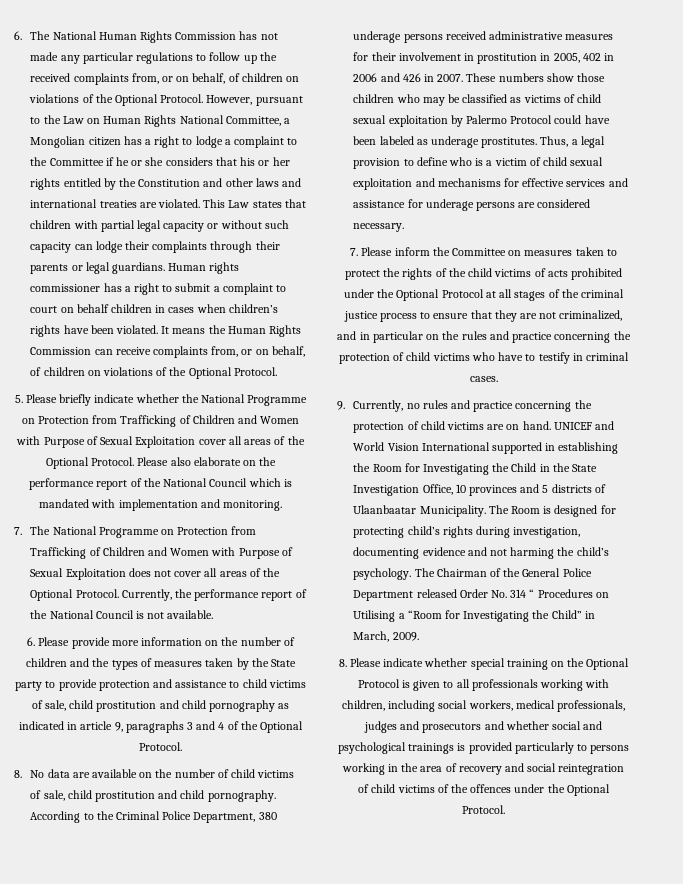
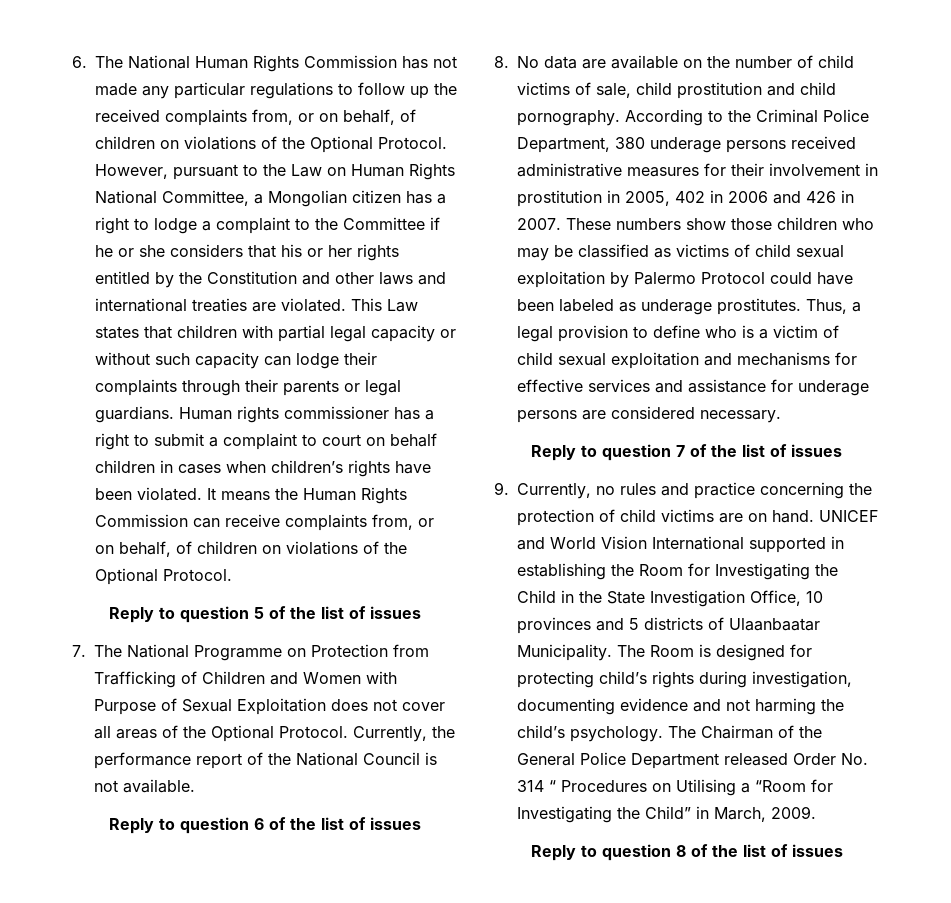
- 5. Please briefly indicate whether the National Programme on Protection from Trafficking of Children and Women with Purpose of Sexual Exploitation cover all areas of the Optional Protocol. Please also elaborate on the performance report of the National Council which is mandated with implementation and monitoring.
+ Reply to question 5 of the list of issues
- 6. Please provide more information on the number of children and the types of measures taken by the State party to provide protection and assistance to child victims of sale, child prostitution and child pornography as indicated in article 9, paragraphs 3 and 4 of the Optional Protocol.
+ Reply to question 6 of the list of issues
- 7. Please inform the Committee on measures taken to protect the rights of the child victims of acts prohibited under the Optional Protocol at all stages of the criminal justice process to ensure that they are not criminalized, and in particular on the rules and practice concerning the protection of child victims who have to testify in criminal cases.
+ Reply to question 7 of the list of issues
- 8. Please indicate whether special training on the Optional Protocol is given to all professionals working with children, including social workers, medical professionals, judges and prosecutors and whether social and psychological trainings is provided particularly to persons working in the area of recovery and social reintegration of child victims of the offences under the Optional Protocol.
+ Reply to question 8 of the list of issues

